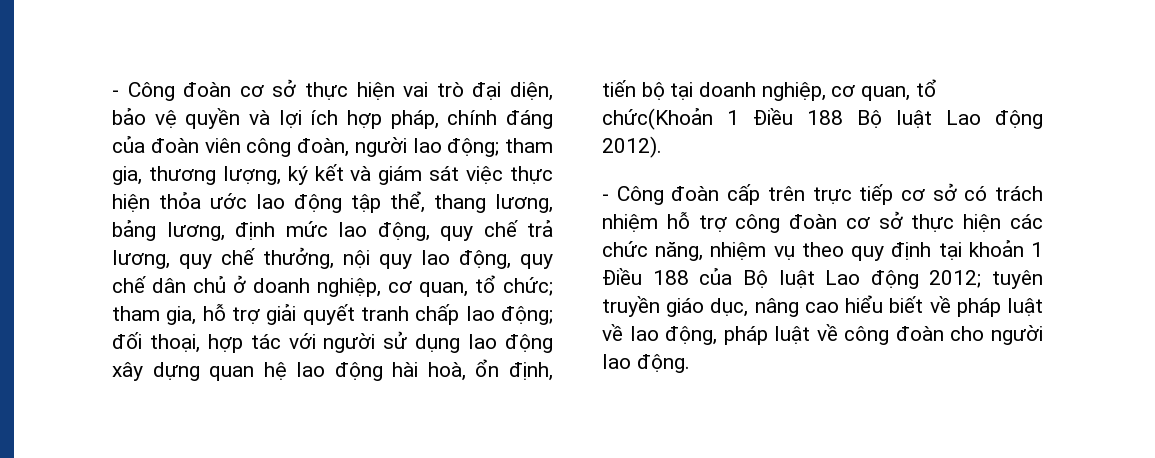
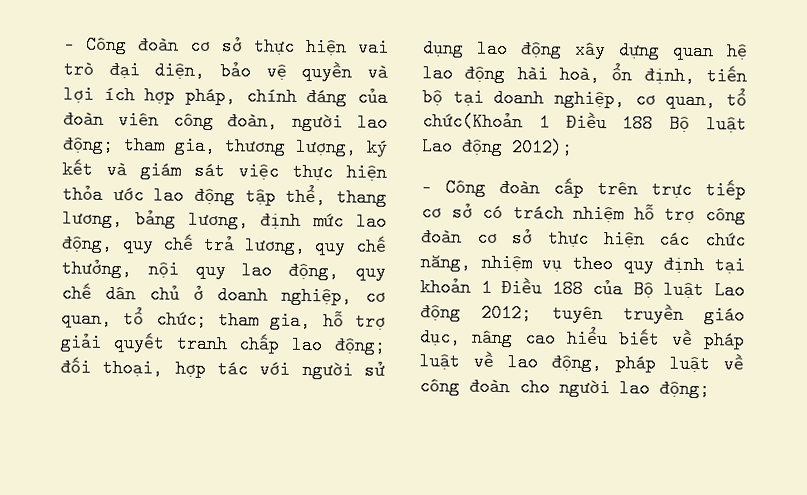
- đối thoại, hợp tác với người sử dụng lao động xây dựng quan hệ lao động hài hoà, ổn định, tiến bộ tại doanh nghiệp, cơ quan, tổ chức(Khoản 1 Điều 188 Bộ luật Lao động 2012).
+ đối thoại, hợp tác với người sử dụng lao động xây dựng quan hệ lao động hài hoà, ổn định, tiến bộ tại doanh nghiệp, cơ quan, tổ chức(Khoản 1 Điều 188 Bộ luật Lao động 2012);
- tuyên truyền giáo dục, nâng cao hiểu biết về pháp luật về lao động, pháp luật về công đoàn cho người lao động.
+ tuyên truyền giáo dục, nâng cao hiểu biết về pháp luật về lao động, pháp luật về công đoàn cho người lao động;

